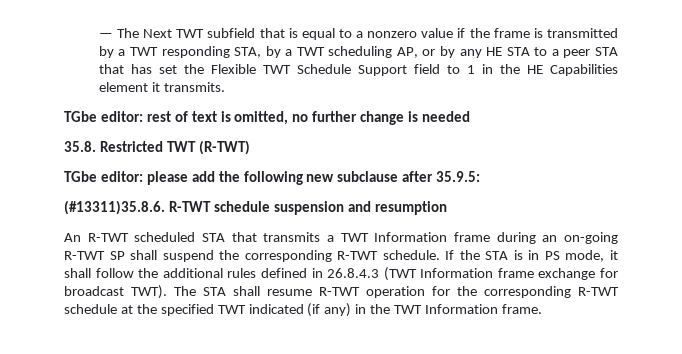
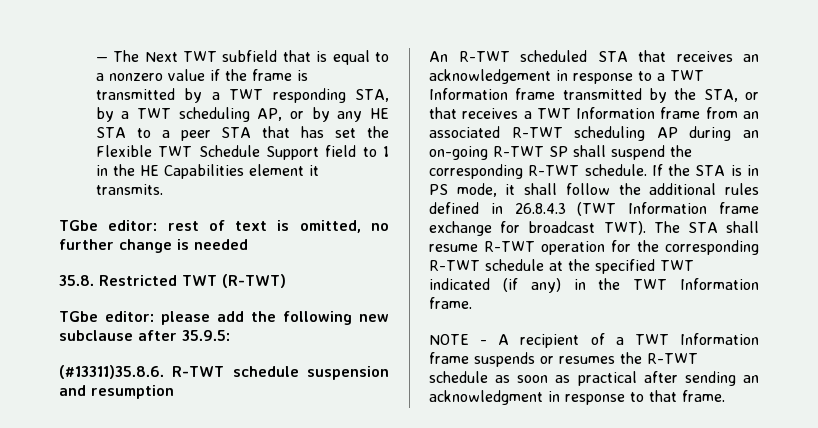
- An R-TWT scheduled STA that transmits a TWT Information frame during an on-going R-TWT SP shall suspend the corresponding R-TWT schedule.
+ An R-TWT scheduled STA that receives an acknowledgement in response to a TWT Information frame transmitted by the STA, or that receives a TWT Information frame from an associated R-TWT scheduling AP during an on-going R-TWT SP shall suspend the corresponding R-TWT schedule.
+ NOTE - A recipient of a TWT Information frame suspends or resumes the R-TWT schedule as soon as practical after sending an acknowledgment in response to that frame.

